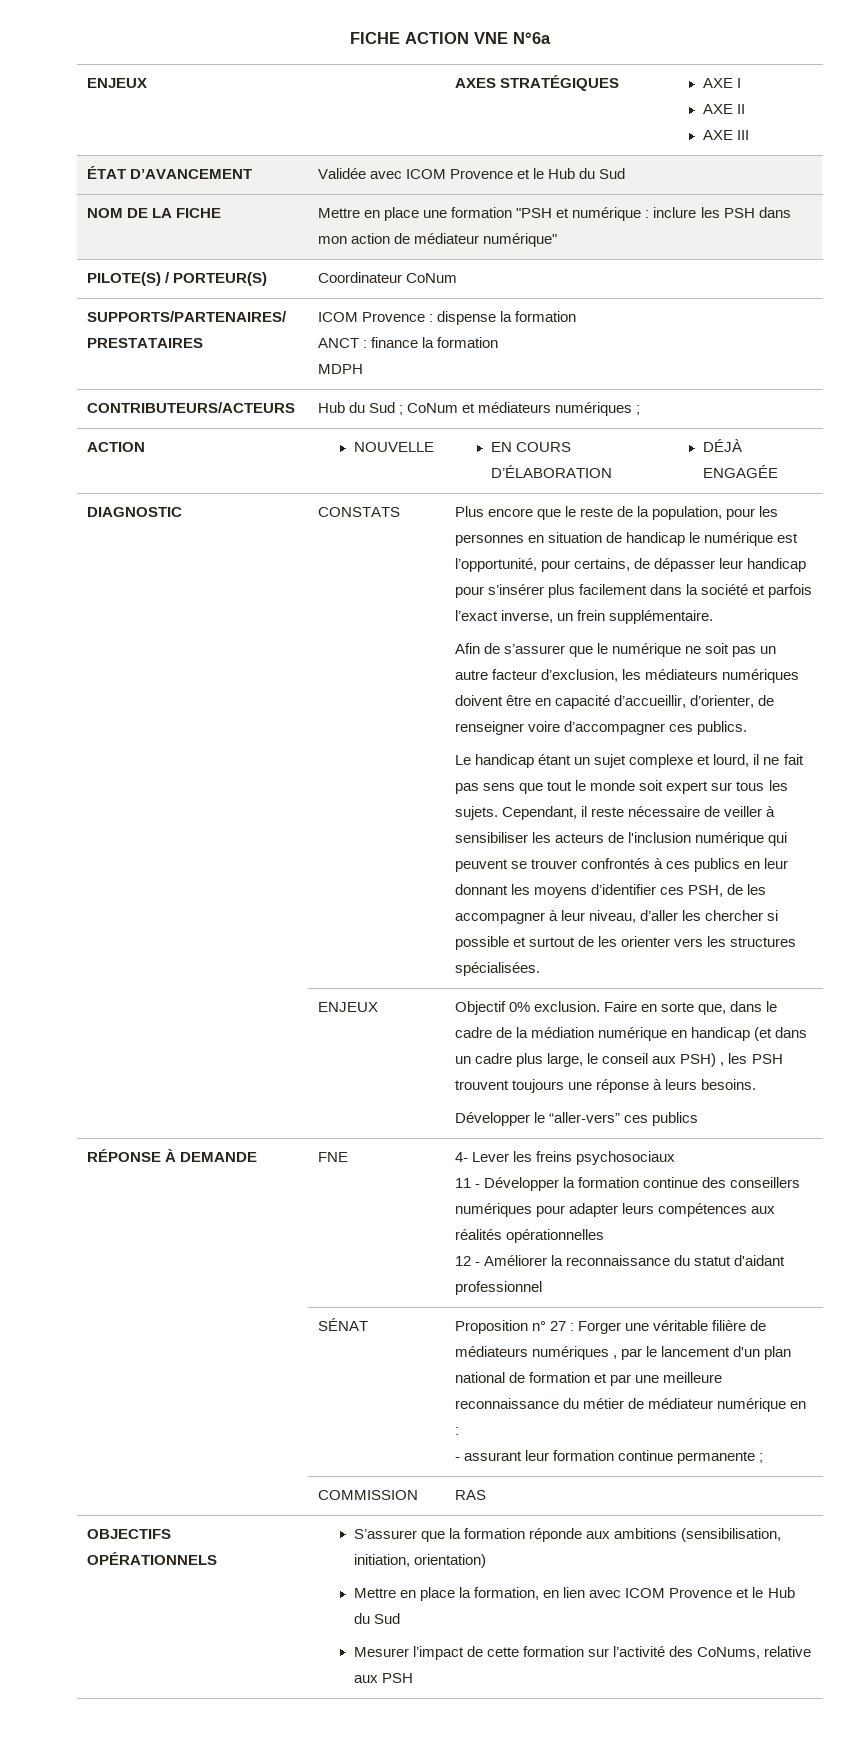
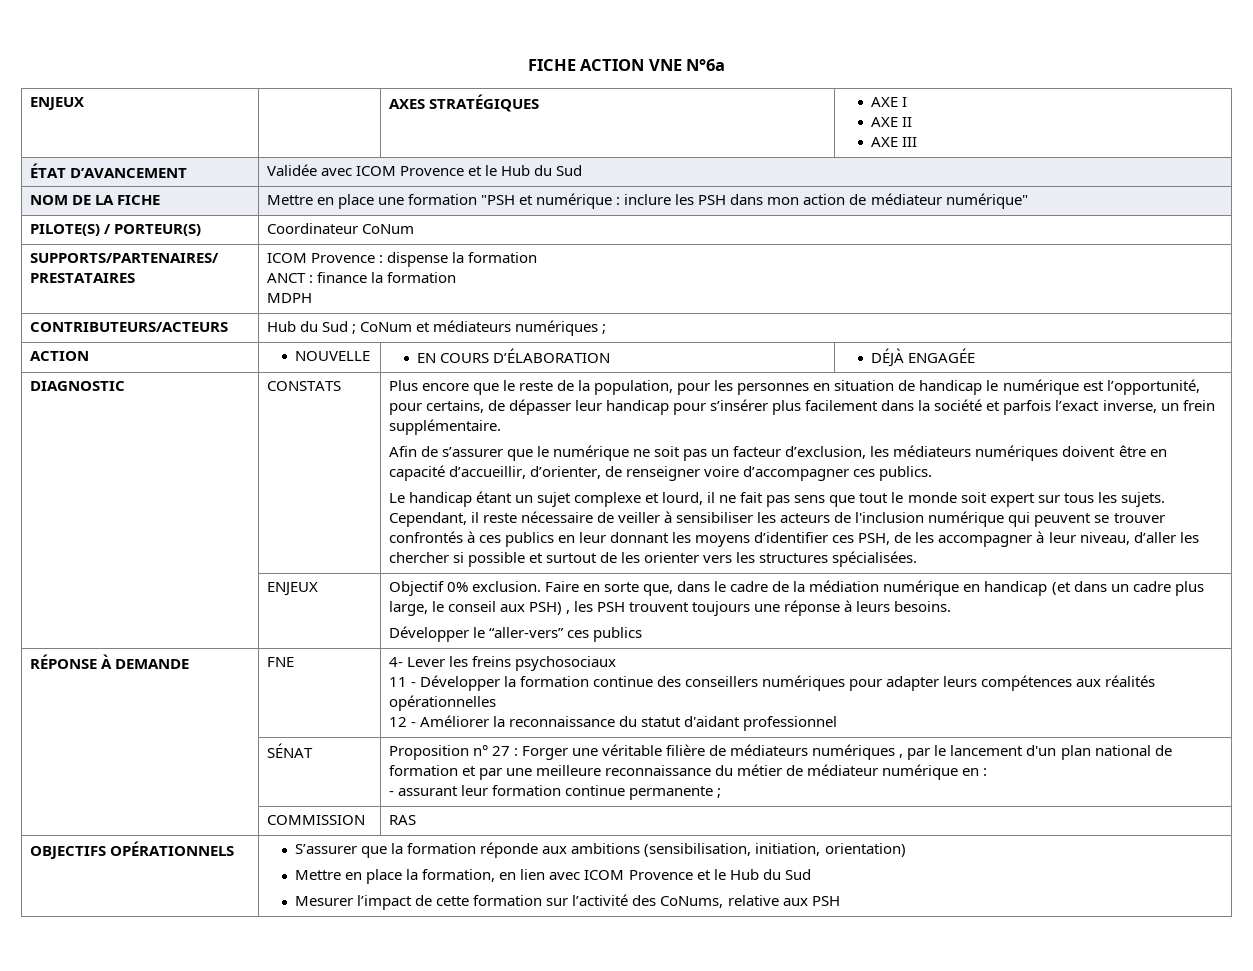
- Afin de s’assurer que le numérique ne soit pas un autre facteur d’exclusion, les médiateurs numériques doivent être en capacité d’accueillir, d’orienter, de renseigner voire d’accompagner ces publics.
+ Afin de s’assurer que le numérique ne soit pas un facteur d’exclusion, les médiateurs numériques doivent être en capacité d’accueillir, d’orienter, de renseigner voire d’accompagner ces publics.

